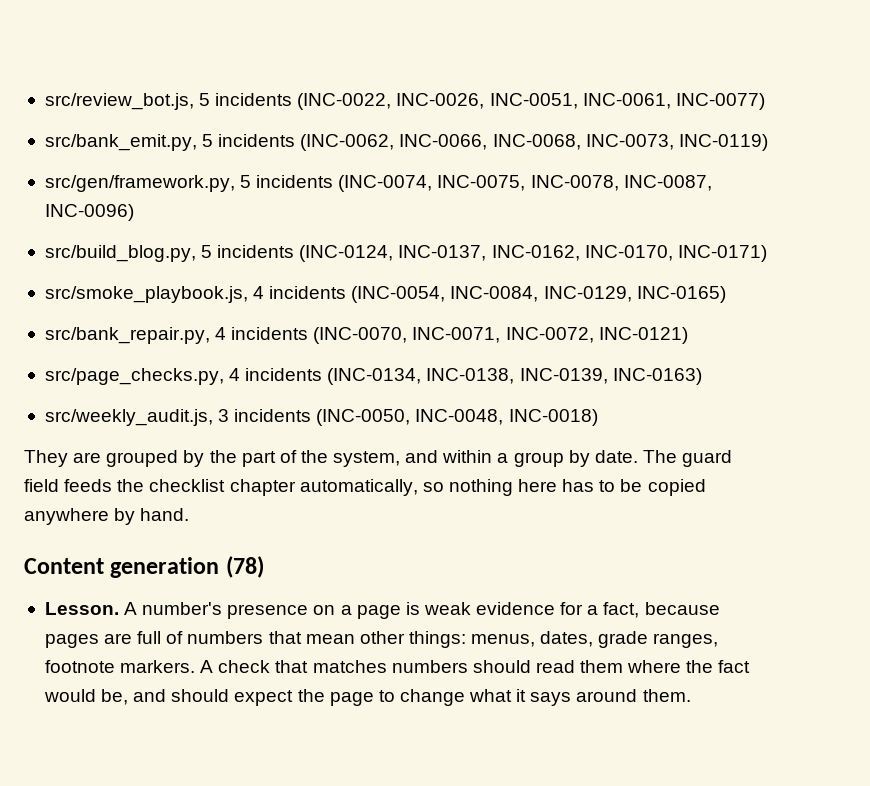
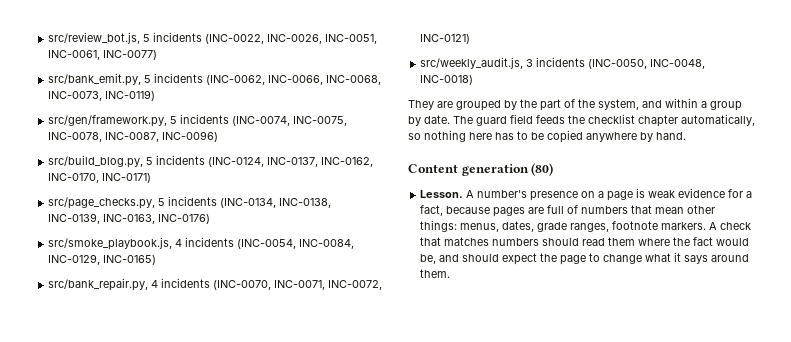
+ src/page_checks.py, 5 incidents (INC-0134, INC-0138, INC-0139, INC-0163, INC-0176)
- src/page_checks.py, 4 incidents (INC-0134, INC-0138, INC-0139, INC-0163)
- Content generation (78)
+ Content generation (80)

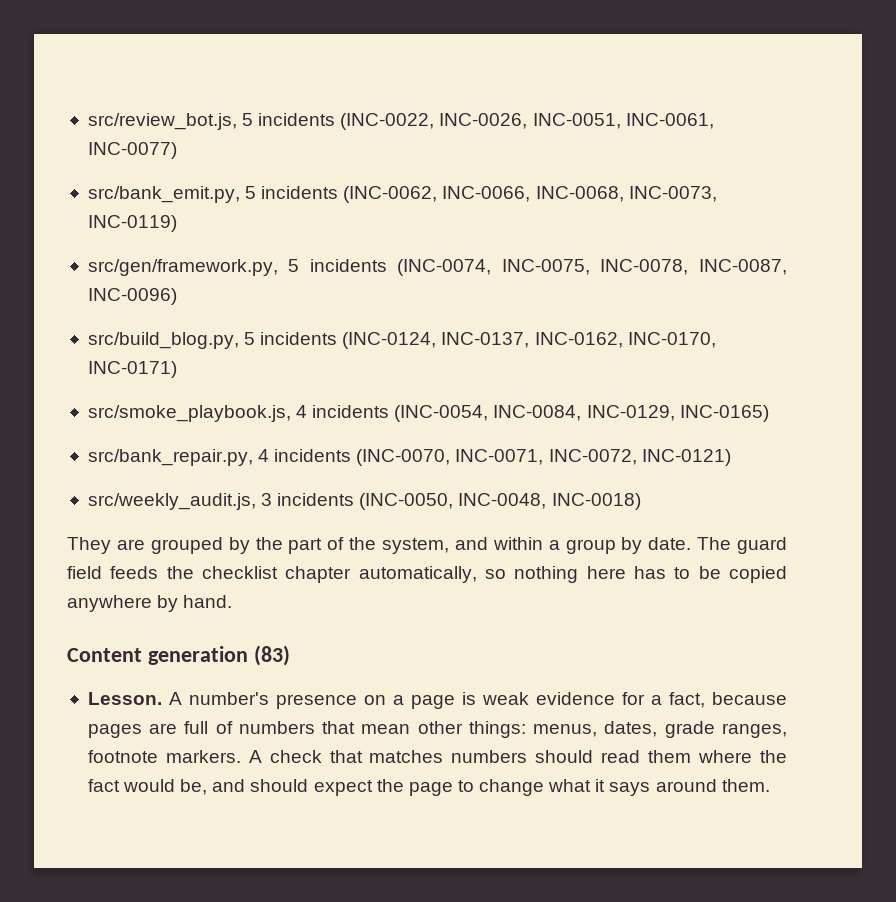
- src/page_checks.py, 5 incidents (INC-0134, INC-0138, INC-0139, INC-0163, INC-0176)
- Content generation (80)
+ Content generation (83)

